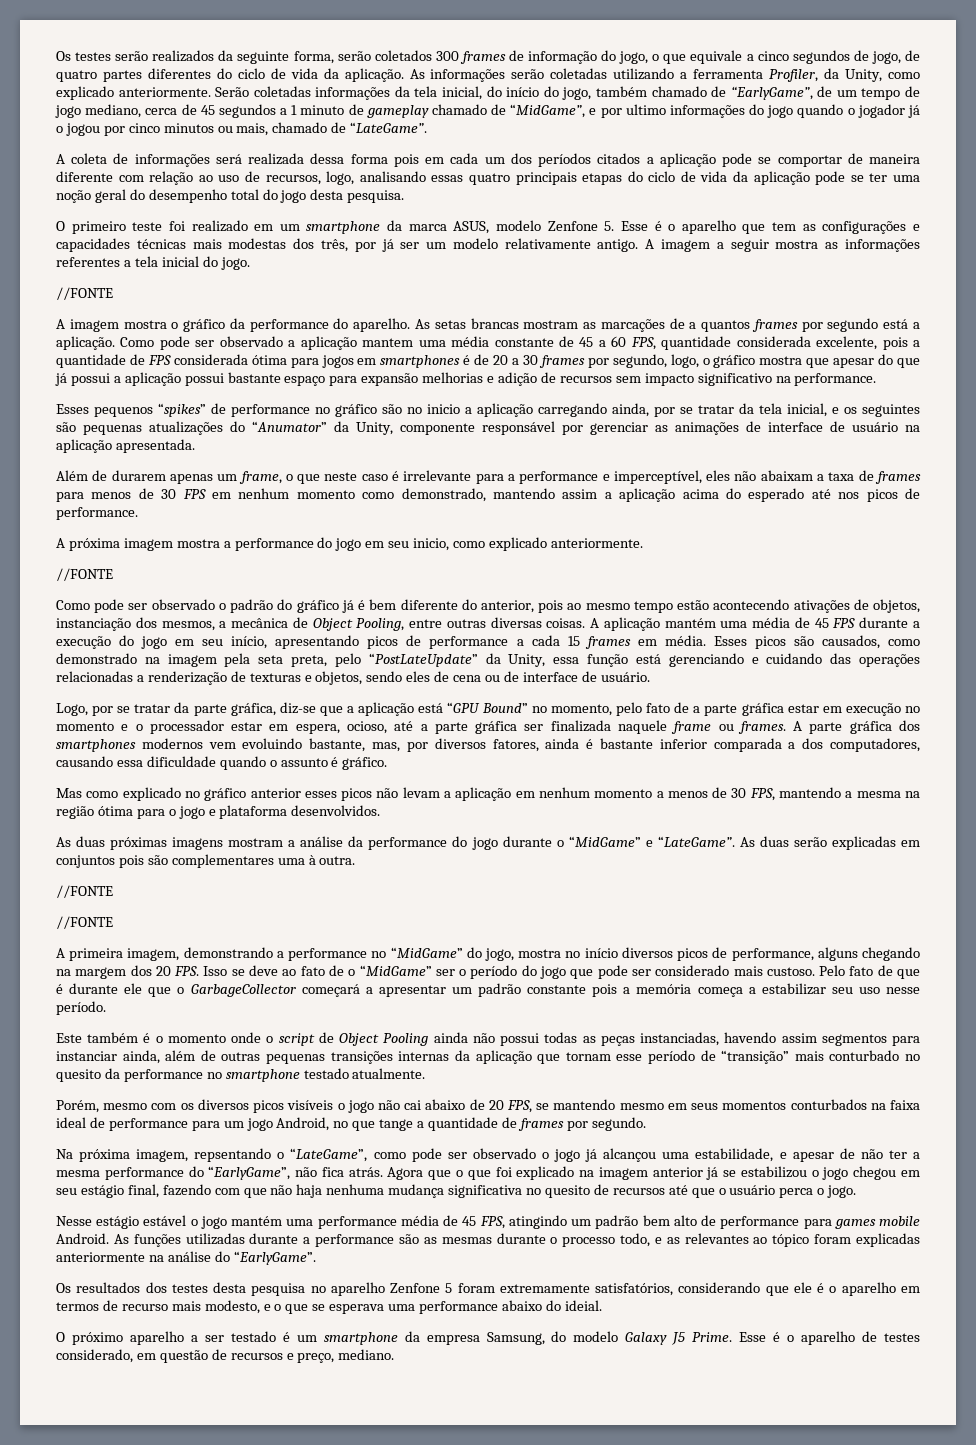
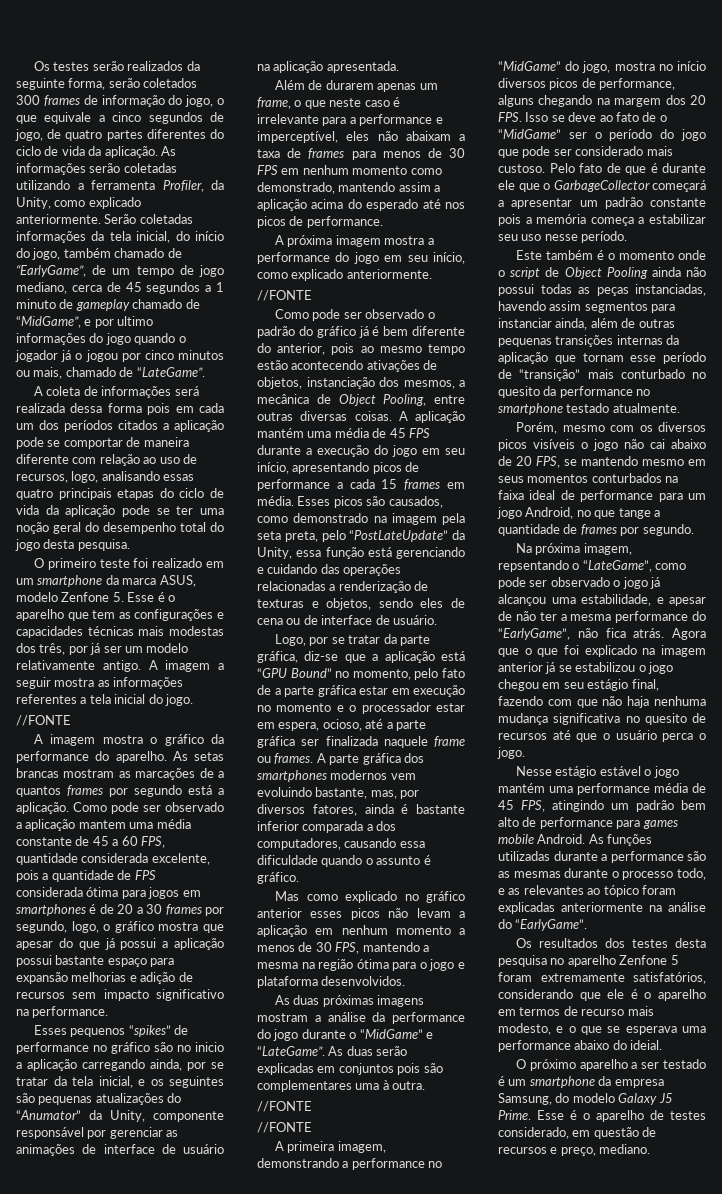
- A próxima imagem mostra a performance do jogo em seu inicio, como explicado anteriormente.
+ A próxima imagem mostra a performance do jogo em seu início, como explicado anteriormente.

